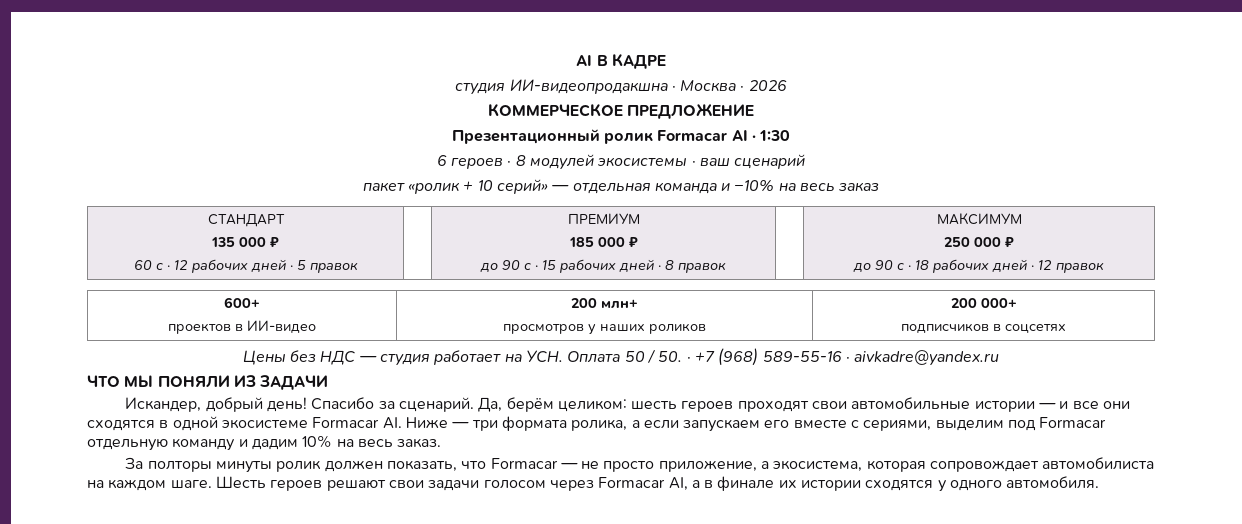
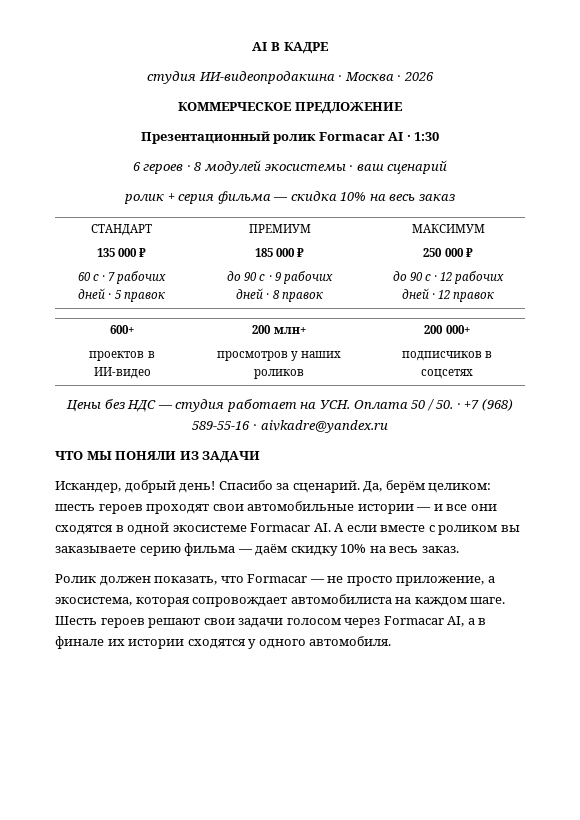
- пакет «ролик + 10 серий» — отдельная команда и −10% на весь заказ
+ ролик + серия фильма — скидка 10% на весь заказ
- 60 с · 12 рабочих дней · 5 правок
+ 60 с · 7 рабочих дней · 5 правок
- до 90 с · 15 рабочих дней · 8 правок
+ до 90 с · 9 рабочих дней · 8 правок
- до 90 с · 18 рабочих дней · 12 правок
+ до 90 с · 12 рабочих дней · 12 правок
- Да, берём целиком: шесть героев проходят свои автомобильные истории — и все они сходятся в одной экосистеме Formacar AI. Ниже — три формата ролика, а если запускаем его вместе с сериями, выделим под Formacar отдельную команду и дадим 10% на весь заказ.
+ Да, берём целиком: шесть героев проходят свои автомобильные истории — и все они сходятся в одной экосистеме Formacar AI. А если вместе с роликом вы заказываете серию фильма — даём скидку 10% на весь заказ.
- За полторы минуты ролик должен показать, что Formacar — не просто приложение, а экосистема, которая сопровождает автомобилиста на каждом шаге.
+ Ролик должен показать, что Formacar — не просто приложение, а экосистема, которая сопровождает автомобилиста на каждом шаге.

